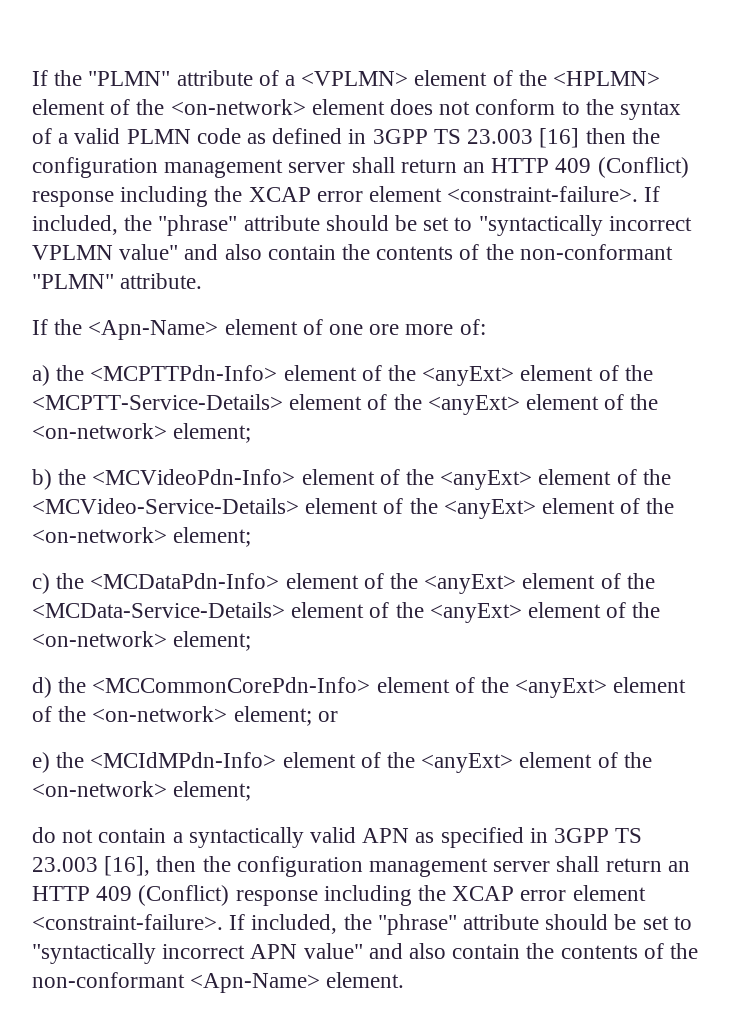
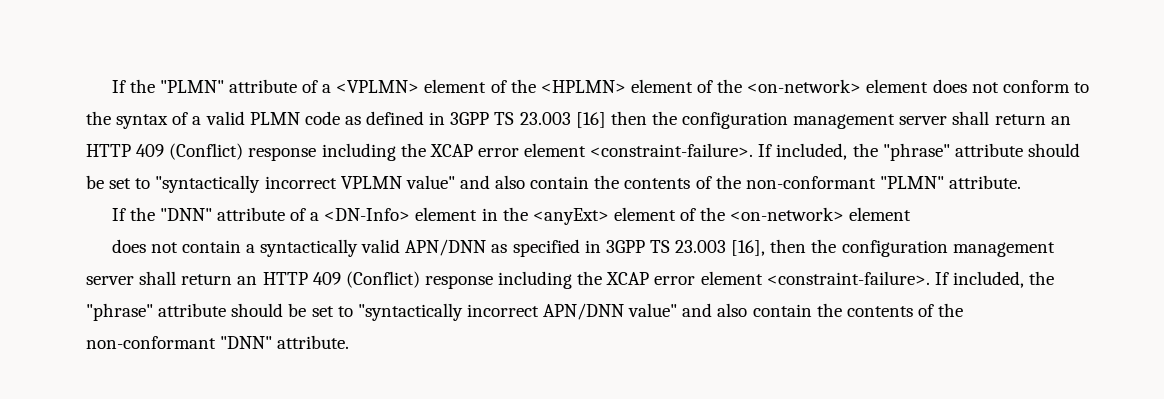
- If the <Apn-Name> element of one ore more of:
- a) the <MCPTTPdn-Info> element of the <anyExt> element of the <MCPTT-Service-Details> element of the <anyExt> element of the <on-network> element;
- b) the <MCVideoPdn-Info> element of the <anyExt> element of the <MCVideo-Service-Details> element of the <anyExt> element of the <on-network> element;
- c) the <MCDataPdn-Info> element of the <anyExt> element of the <MCData-Service-Details> element of the <anyExt> element of the <on-network> element;
- d) the <MCCommonCorePdn-Info> element of the <anyExt> element of the <on-network> element; or
- e) the <MCIdMPdn-Info> element of the <anyExt> element of the <on-network> element;
- do not contain a syntactically valid APN as specified in 3GPP TS 23.003 [16], then the configuration management server shall return an HTTP 409 (Conflict) response including the XCAP error element <constraint-failure>.
+ If the "DNN" attribute of a <DN-Info> element in the <anyExt> element of the <on-network> element
+ does not contain a syntactically valid APN/DNN as specified in 3GPP TS 23.003 [16], then the configuration management server shall return an HTTP 409 (Conflict) response including the XCAP error element <constraint-failure>.
- If included, the "phrase" attribute should be set to "syntactically incorrect APN value" and also contain the contents of the non-conformant <Apn-Name> element.
+ If included, the "phrase" attribute should be set to "syntactically incorrect APN/DNN value" and also contain the contents of the non-conformant "DNN" attribute.

